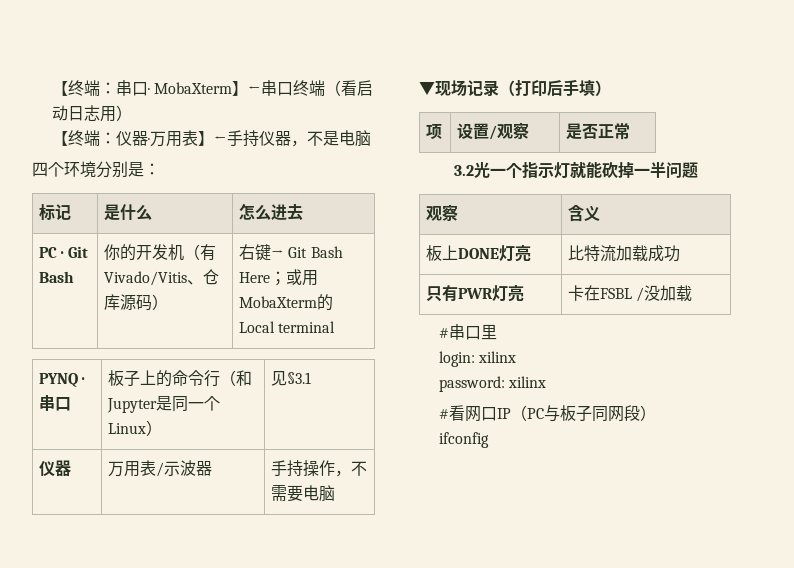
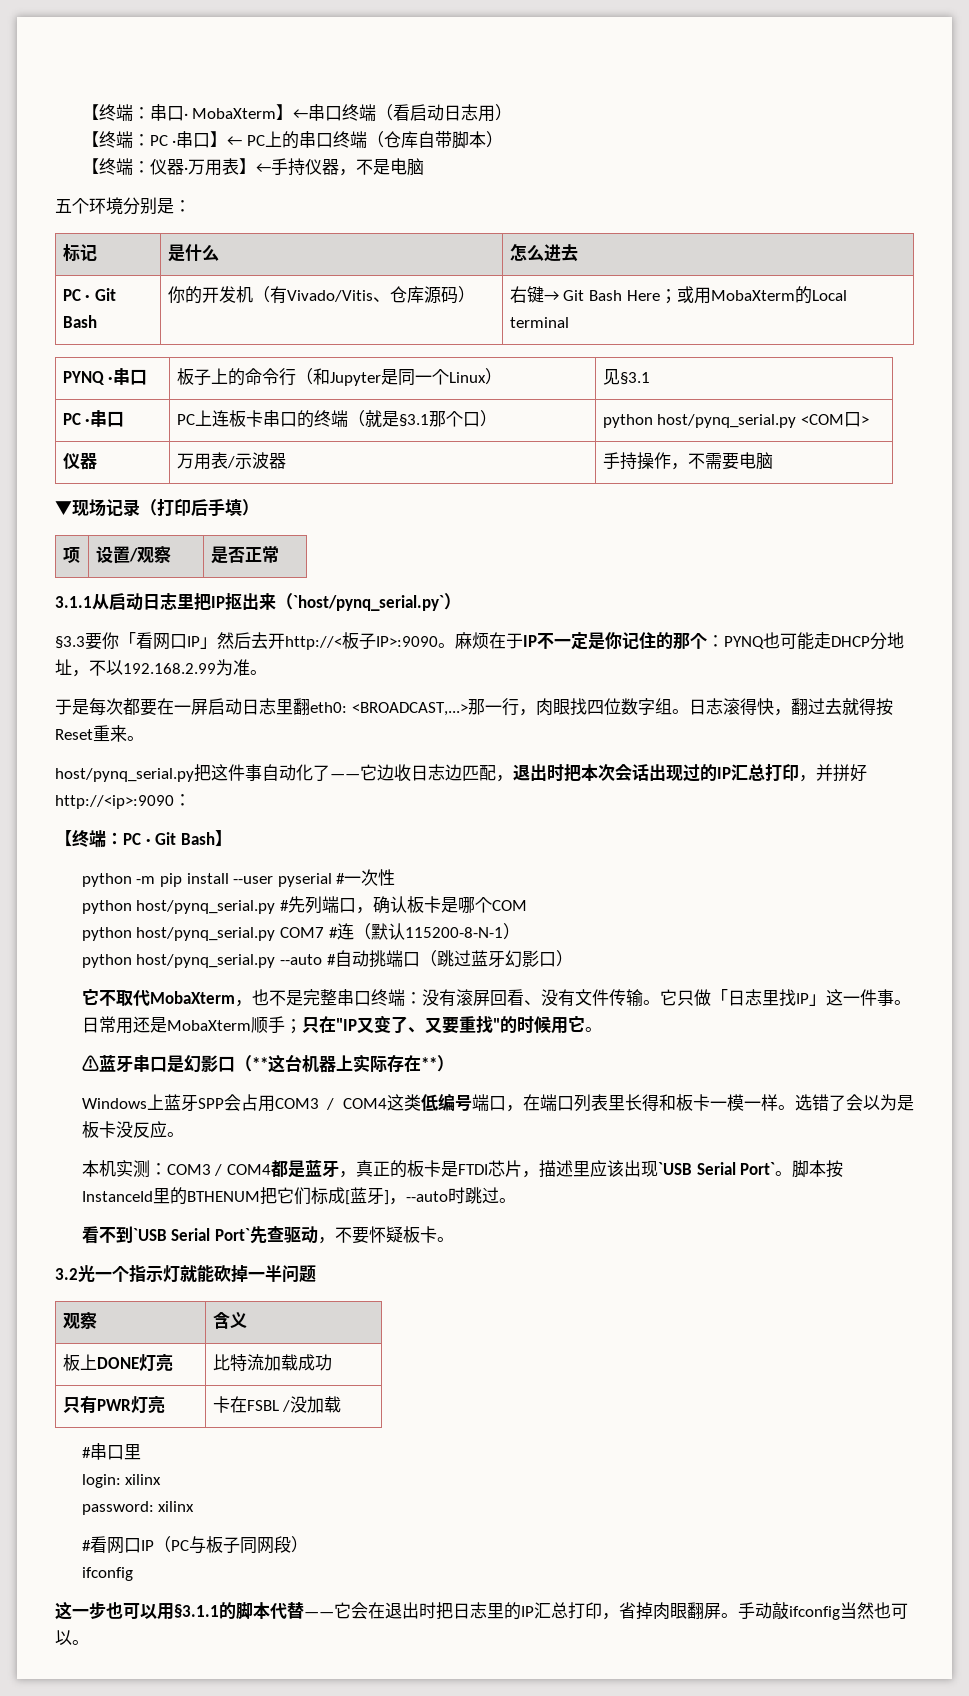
+ 【终端：PC ·串口】← PC上的串口终端（仓库自带脚本）
- 四个环境分别是：
+ 五个环境分别是：
+ PC ·串口 | PC上连板卡串口的终端（就是§3.1那个口） | python host/pynq_serial.py <COM口>
+ 3.1.1从启动日志里把IP抠出来（`host/pynq_serial.py`）
+ §3.3要你「看网口IP」然后去开http://<板子IP>:9090。麻烦在于IP不一定是你记住的那个：PYNQ也可能走DHCP分地址，不以192.168.2.99为准。
+ 于是每次都要在一屏启动日志里翻eth0: <BROADCAST,...>那一行，肉眼找四位数字组。日志滚得快，翻过去就得按Reset重来。
+ host/pynq_serial.py把这件事自动化了——它边收日志边匹配，退出时把本次会话出现过的IP汇总打印，并拼好http://<ip>:9090：
+ 【终端：PC · Git Bash】
+ python -m pip install --user pyserial #一次性
+ python host/pynq_serial.py #先列端口，确认板卡是哪个COM
+ python host/pynq_serial.py COM7 #连（默认115200-8-N-1）
+ python host/pynq_serial.py --auto #自动挑端口（跳过蓝牙幻影口）
+ 它不取代MobaXterm，也不是完整串口终端：没有滚屏回看、没有文件传输。它只做「日志里找IP」这一件事。日常用还是MobaXterm顺手；只在"IP又变了、又要重找"的时候用它。
+ ⚠蓝牙串口是幻影口（**这台机器上实际存在**）
+ Windows上蓝牙SPP会占用COM3 / COM4这类低编号端口，在端口列表里长得和板卡一模一样。选错了会以为是板卡没反应。
+ 本机实测：COM3 / COM4都是蓝牙，真正的板卡是FTDI芯片，描述里应该出现`USB Serial Port`。脚本按InstanceId里的BTHENUM把它们标成[蓝牙]，--auto时跳过。
+ 看不到`USB Serial Port`先查驱动，不要怀疑板卡。
+ 这一步也可以用§3.1.1的脚本代替——它会在退出时把日志里的IP汇总打印，省掉肉眼翻屏。手动敲ifconfig当然也可以。

